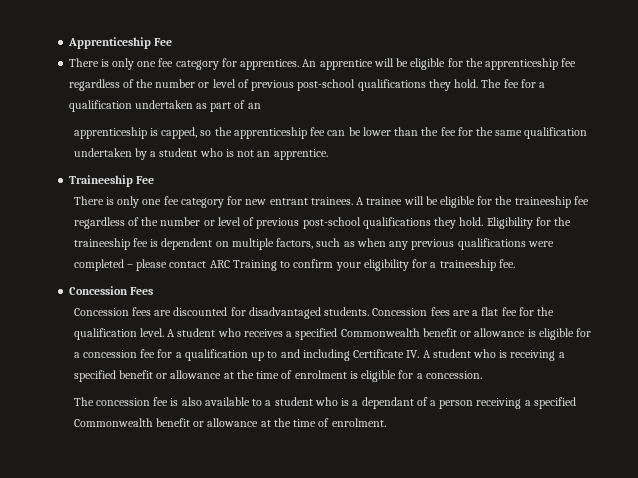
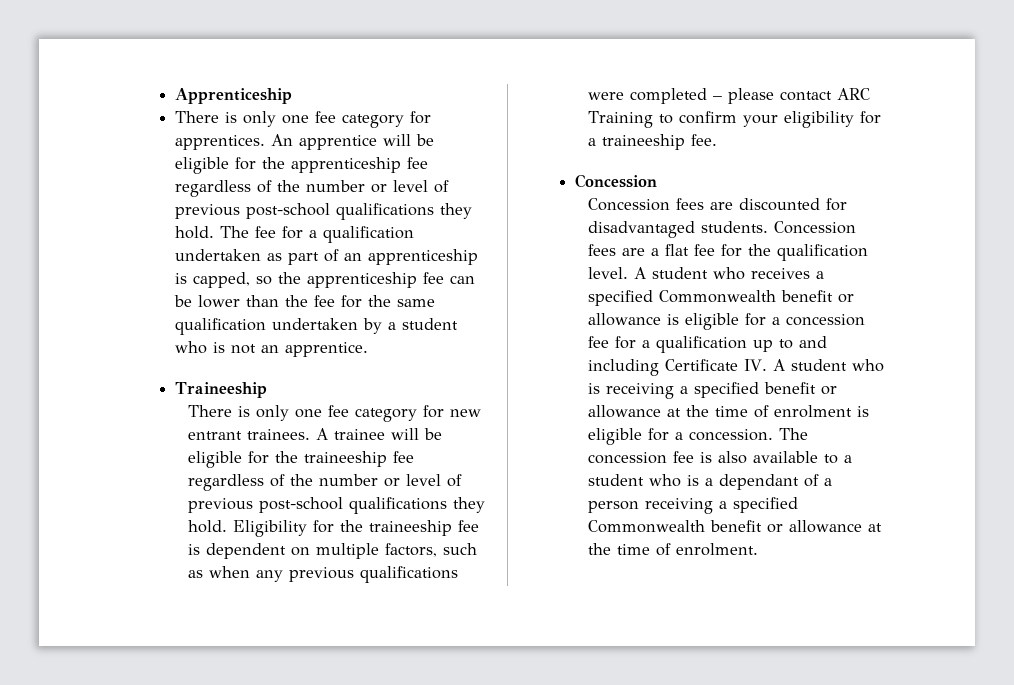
- Apprenticeship Fee
+ Apprenticeship
- The fee for a qualification undertaken as part of an
- apprenticeship is capped, so the apprenticeship fee can be lower than the fee for the same qualification undertaken by a student who is not an apprentice.
+ The fee for a qualification undertaken as part of an apprenticeship is capped, so the apprenticeship fee can be lower than the fee for the same qualification undertaken by a student who is not an apprentice.
- Traineeship Fee
+ Traineeship
  Eligibility for the traineeship fee is dependent on multiple factors, such as when any previous qualifications were completed – please contact ARC Training to confirm your eligibility for a traineeship fee.
- Concession Fees
+ Concession
- A student who receives a specified Commonwealth benefit or allowance is eligible for a concession fee for a qualification up to and including Certificate IV. A student who is receiving a specified benefit or allowance at the time of enrolment is eligible for a concession.
- The concession fee is also available to a student who is a dependant of a person receiving a specified Commonwealth benefit or allowance at the time of enrolment.
+ A student who receives a specified Commonwealth benefit or allowance is eligible for a concession fee for a qualification up to and including Certificate IV. A student who is receiving a specified benefit or allowance at the time of enrolment is eligible for a concession. The concession fee is also available to a student who is a dependant of a person receiving a specified Commonwealth benefit or allowance at the time of enrolment.

